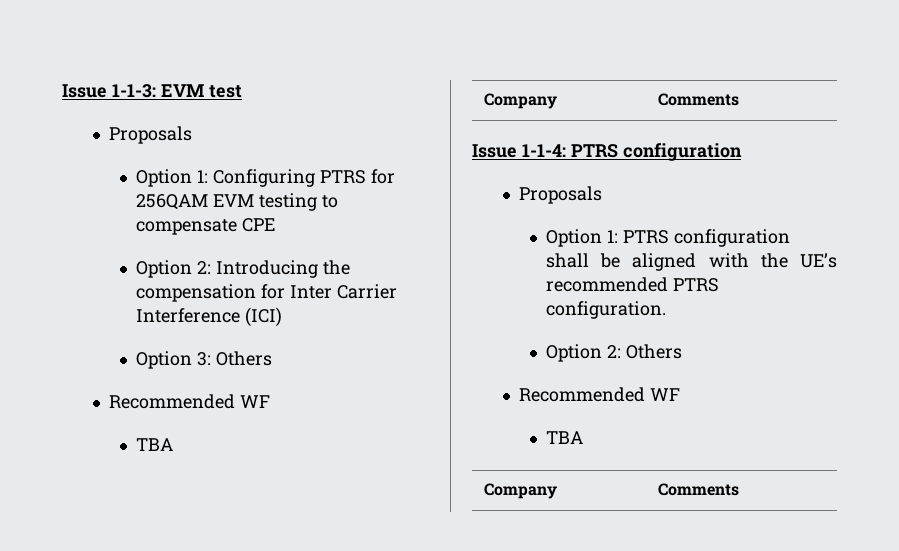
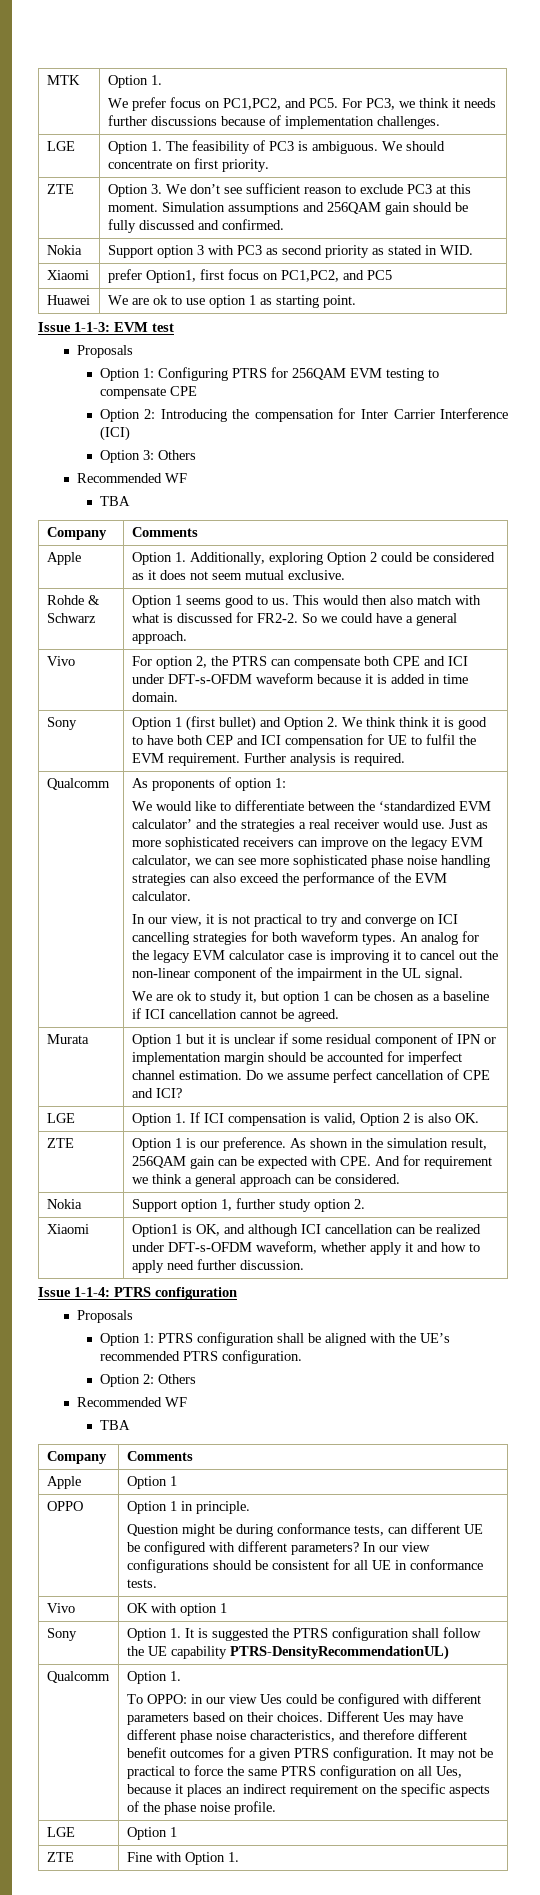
+ MTK | Option 1.
+ We prefer focus on PC1,PC2, and PC5. For PC3, we think it needs further discussions because of implementation challenges.
+ LGE | Option 1. The feasibility of PC3 is ambiguous. We should concentrate on first priority.
+ ZTE | Option 3. We don’t see sufficient reason to exclude PC3 at this moment. Simulation assumptions and 256QAM gain should be fully discussed and confirmed.
+ Nokia | Support option 3 with PC3 as second priority as stated in WID.
+ Xiaomi | prefer Option1, first focus on PC1,PC2, and PC5
+ Huawei | We are ok to use option 1 as starting point.
+ Apple | Option 1. Additionally, exploring Option 2 could be considered as it does not seem mutual exclusive.
+ Rohde & Schwarz | Option 1 seems good to us. This would then also match with what is discussed for FR2-2. So we could have a general approach.
+ Vivo | For option 2, the PTRS can compensate both CPE and ICI under DFT-s-OFDM waveform because it is added in time domain.
+ Sony | Option 1 (first bullet) and Option 2. We think think it is good to have both CEP and ICI compensation for UE to fulfil the EVM requirement. Further analysis is required.
+ Qualcomm | As proponents of option 1:
+ We would like to differentiate between the ‘standardized EVM calculator’ and the strategies a real receiver would use. Just as more sophisticated receivers can improve on the legacy EVM calculator, we can see more sophisticated phase noise handling strategies can also exceed the performance of the EVM calculator.
+ In our view, it is not practical to try and converge on ICI cancelling strategies for both waveform types. An analog for the legacy EVM calculator case is improving it to cancel out the non-linear component of the impairment in the UL signal.
+ We are ok to study it, but option 1 can be chosen as a baseline if ICI cancellation cannot be agreed.
+ Murata | Option 1 but it is unclear if some residual component of IPN or implementation margin should be accounted for imperfect channel estimation. Do we assume perfect cancellation of CPE and ICI?
+ LGE | Option 1. If ICI compensation is valid, Option 2 is also OK.
+ ZTE | Option 1 is our preference. As shown in the simulation result, 256QAM gain can be expected with CPE. And for requirement we think a general approach can be considered.
+ Nokia | Support option 1, further study option 2.
+ Xiaomi | Option1 is OK, and although ICI cancellation can be realized under DFT-s-OFDM waveform, whether apply it and how to apply need further discussion.
+ Apple | Option 1
+ OPPO | Option 1 in principle.
+ Question might be during conformance tests, can different UE be configured with different parameters? In our view configurations should be consistent for all UE in conformance tests.
+ Vivo | OK with option 1
+ Sony | Option 1. It is suggested the PTRS configuration shall follow the UE capability PTRS-DensityRecommendationUL)
+ Qualcomm | Option 1.
+ To OPPO: in our view Ues could be configured with different parameters based on their choices. Different Ues may have different phase noise characteristics, and therefore different benefit outcomes for a given PTRS configuration. It may not be practical to force the same PTRS configuration on all Ues, because it places an indirect requirement on the specific aspects of the phase noise profile.
+ LGE | Option 1
+ ZTE | Fine with Option 1.

